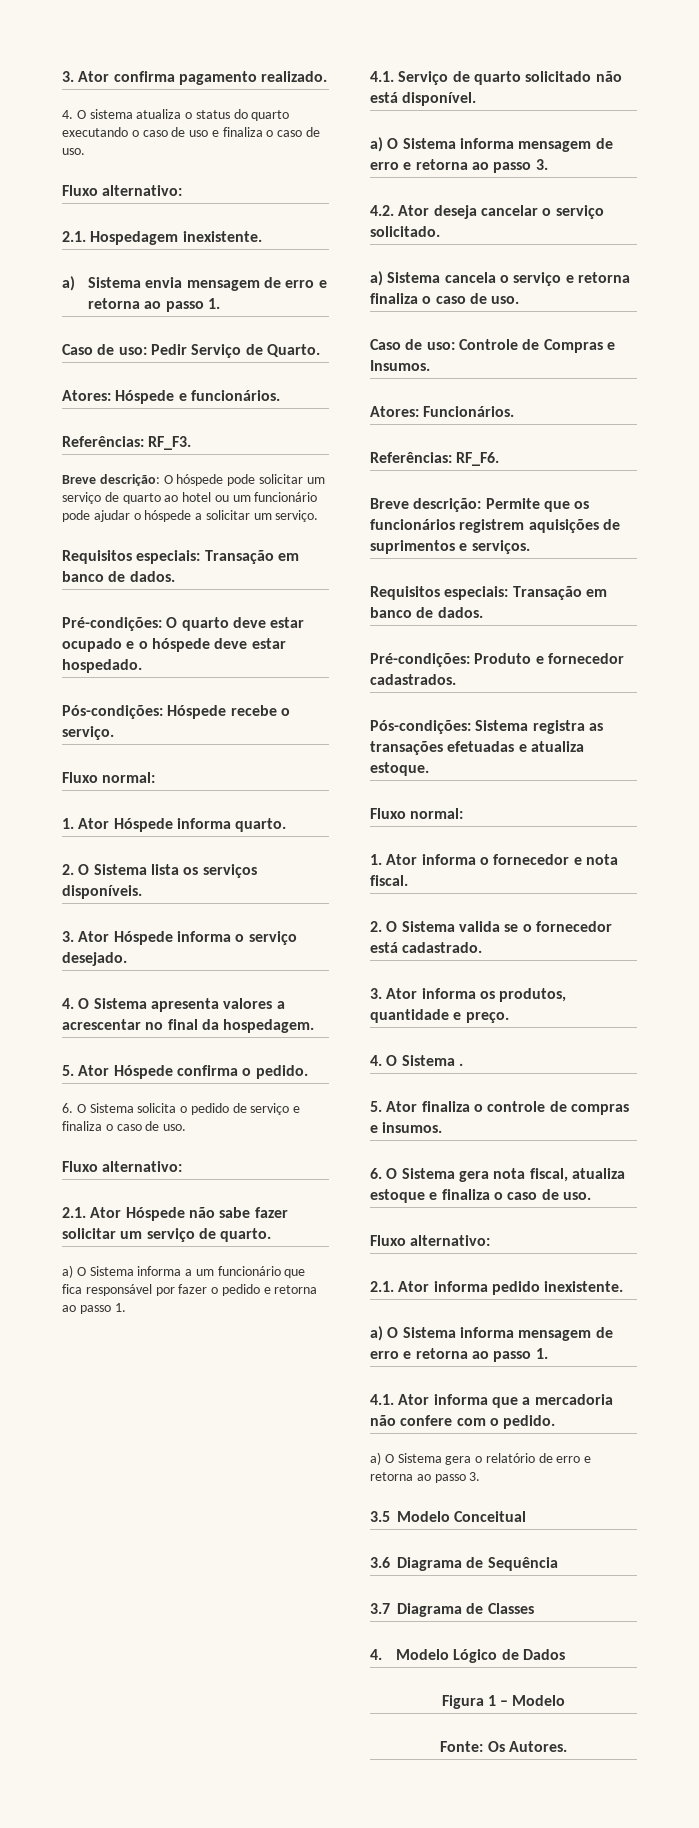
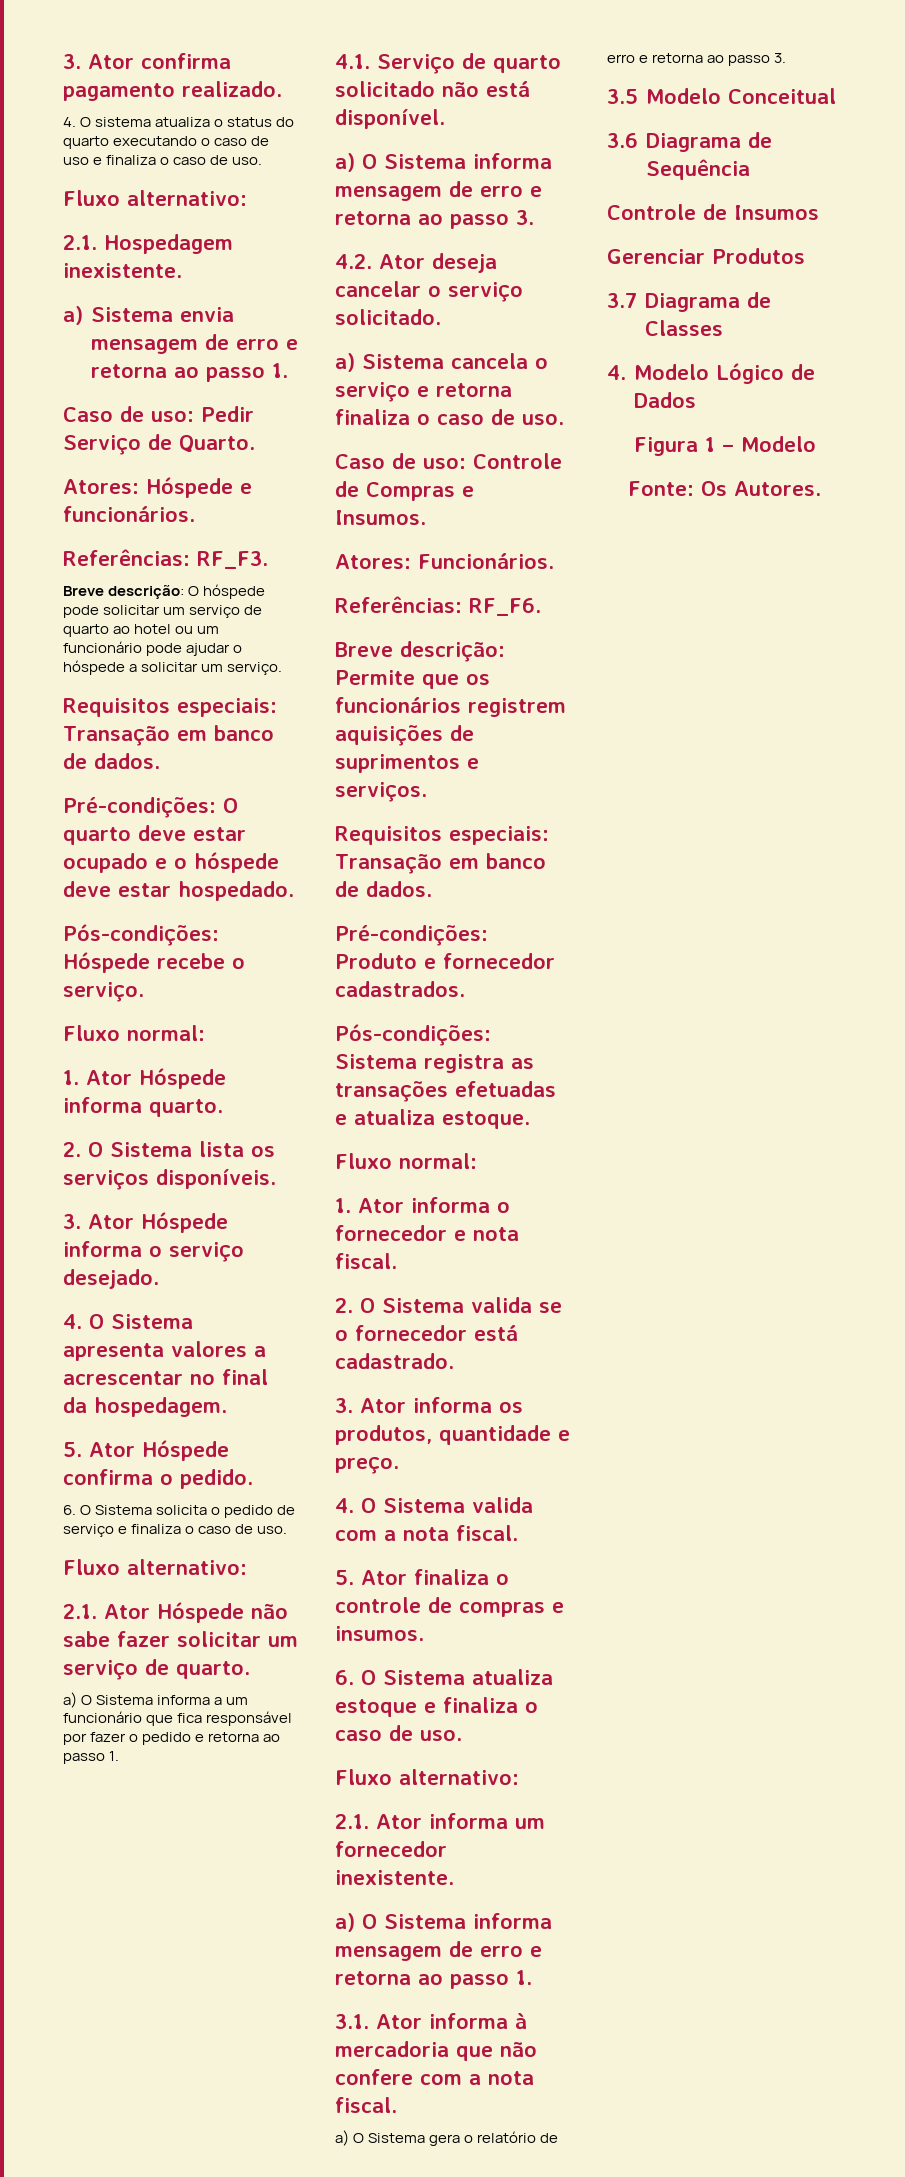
- 4. O Sistema .
+ 4. O Sistema valida com a nota fiscal.
- 6. O Sistema gera nota fiscal, atualiza estoque e finaliza o caso de uso.
+ 6. O Sistema atualiza estoque e finaliza o caso de uso.
- 2.1. Ator informa pedido inexistente.
+ 2.1. Ator informa um fornecedor inexistente.
- 4.1. Ator informa que a mercadoria não confere com o pedido.
+ 3.1. Ator informa à mercadoria que não confere com a nota fiscal.
+ Controle de Insumos
+ Gerenciar Produtos

